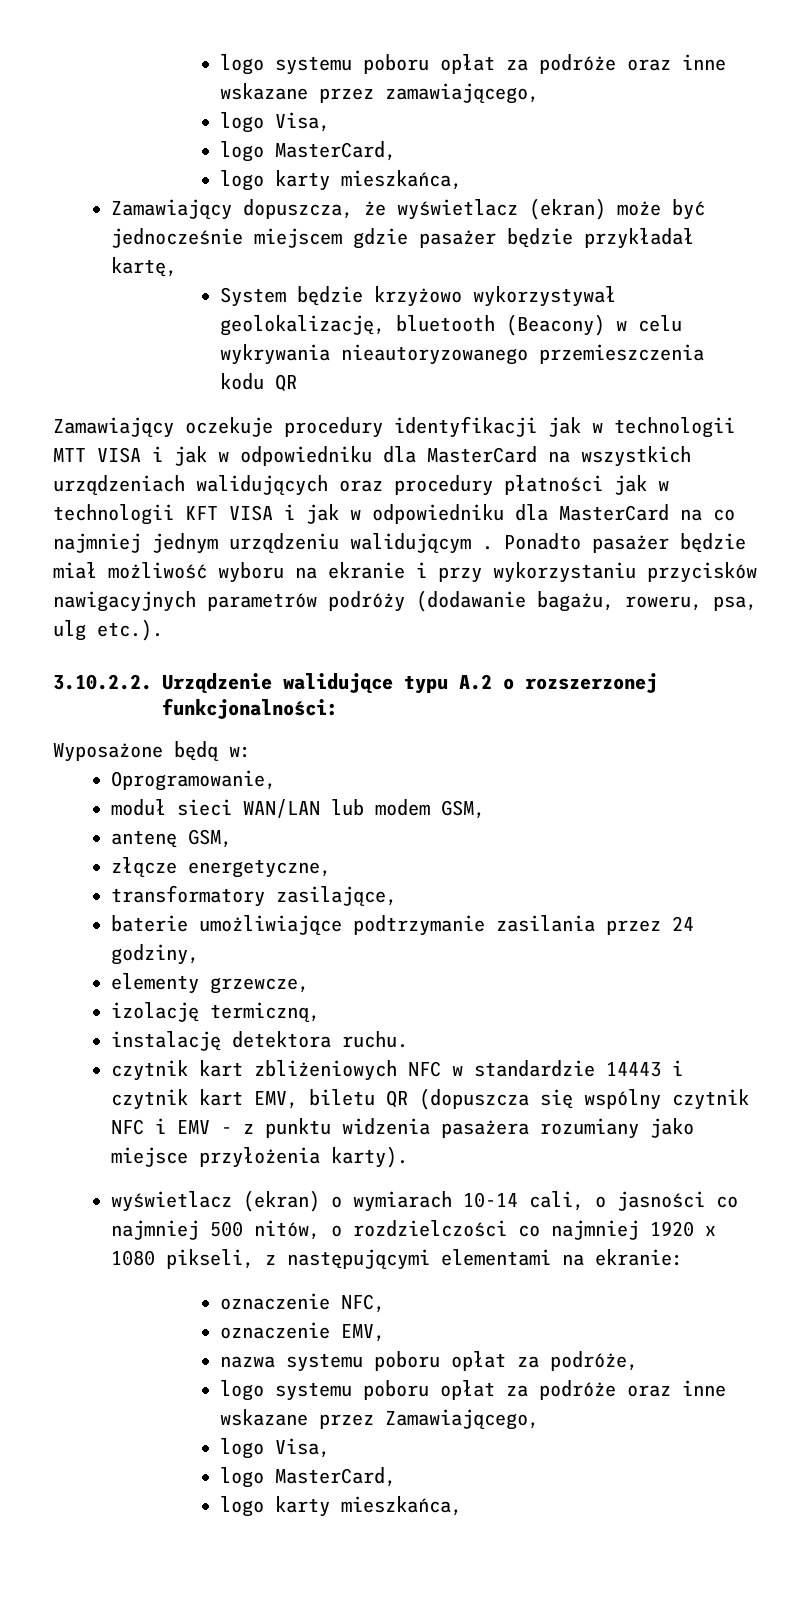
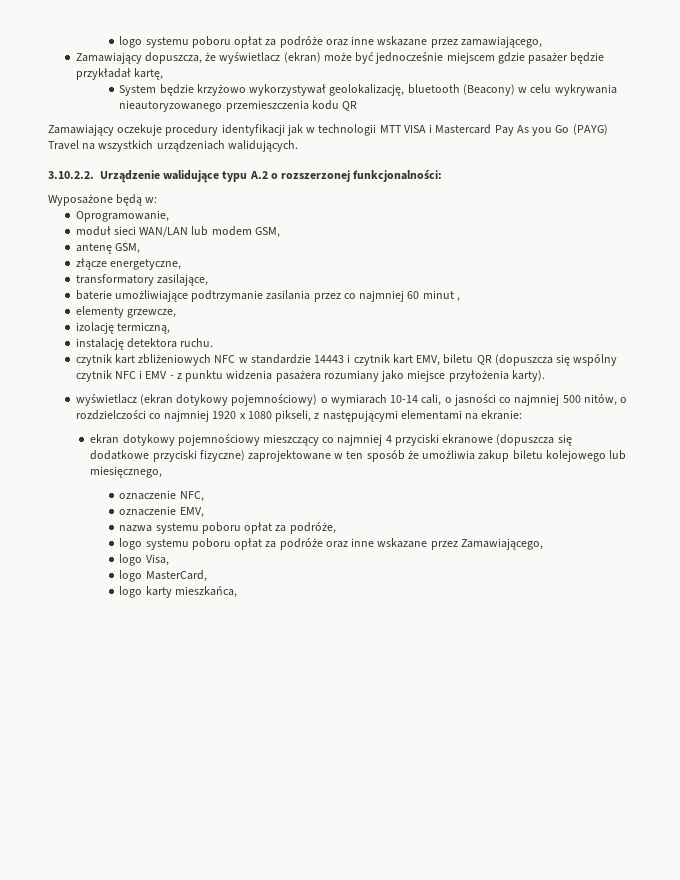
  logo systemu poboru opłat za podróże oraz inne wskazane przez zamawiającego,
- logo Visa,
- logo MasterCard,
- logo karty mieszkańca,
- Zamawiający oczekuje procedury identyfikacji jak w technologii MTT VISA i jak w odpowiedniku dla MasterCard na wszystkich urządzeniach walidujących oraz procedury płatności jak w technologii KFT VISA i jak w odpowiedniku dla MasterCard na co najmniej jednym urządzeniu walidującym . Ponadto pasażer będzie miał możliwość wyboru na ekranie i przy wykorzystaniu przycisków nawigacyjnych parametrów podróży (dodawanie bagażu, roweru, psa, ulg etc.).
+ Zamawiający oczekuje procedury identyfikacji jak w technologii MTT VISA i Mastercard Pay As you Go (PAYG) Travel na wszystkich urządzeniach walidujących.
- baterie umożliwiające podtrzymanie zasilania przez 24 godziny,
+ baterie umożliwiające podtrzymanie zasilania przez co najmniej 60 minut ,
- wyświetlacz (ekran) o wymiarach 10-14 cali, o jasności co najmniej 500 nitów, o rozdzielczości co najmniej 1920 x 1080 pikseli, z następującymi elementami na ekranie:
+ wyświetlacz (ekran dotykowy pojemnościowy) o wymiarach 10-14 cali, o jasności co najmniej 500 nitów, o rozdzielczości co najmniej 1920 x 1080 pikseli, z następującymi elementami na ekranie:
+ ekran dotykowy pojemnościowy mieszczący co najmniej 4 przyciski ekranowe (dopuszcza się dodatkowe przyciski fizyczne) zaprojektowane w ten sposób że umożliwia zakup biletu kolejowego lub miesięcznego,

